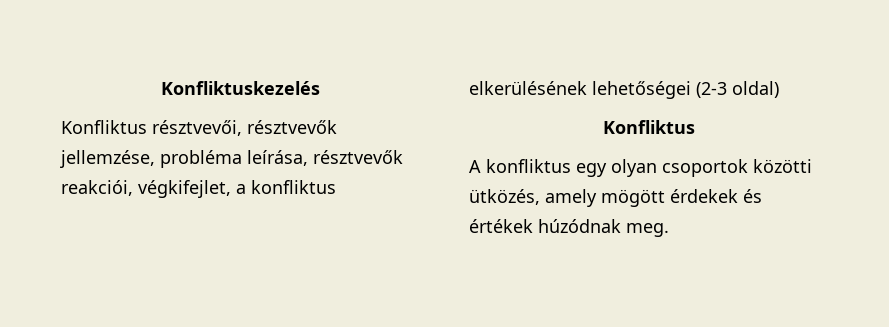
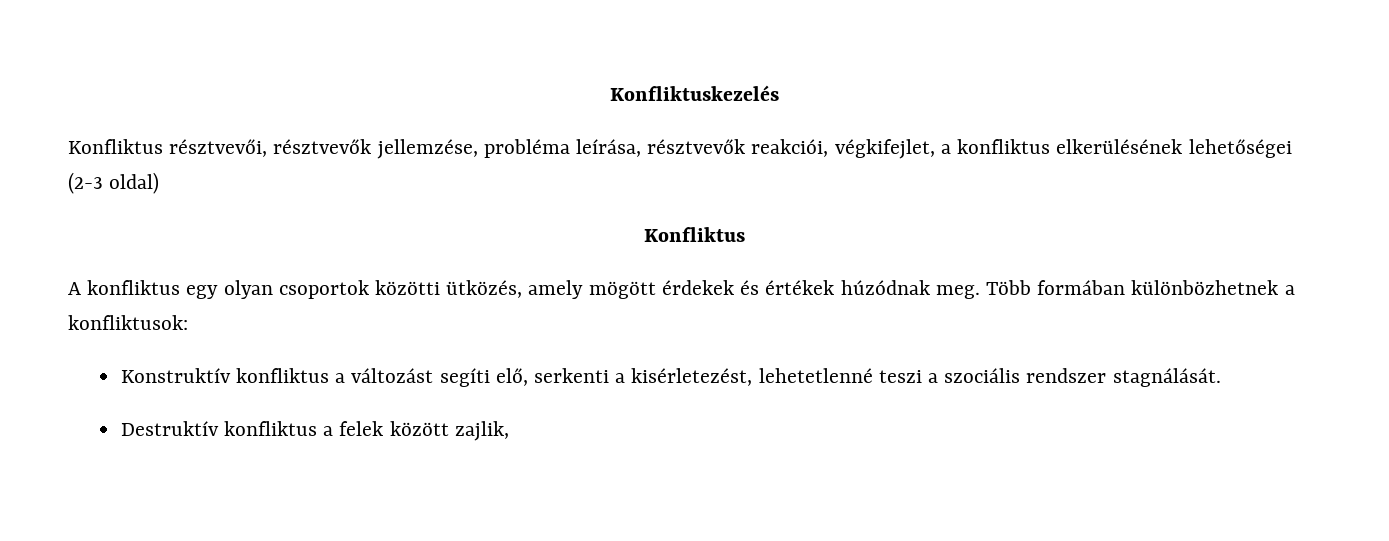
+ Több formában különbözhetnek a konfliktusok:
+ Konstruktív konfliktus a változást segíti elő, serkenti a kisérletezést, lehetetlenné teszi a szociális rendszer stagnálását.
+ Destruktív konfliktus a felek között zajlik,

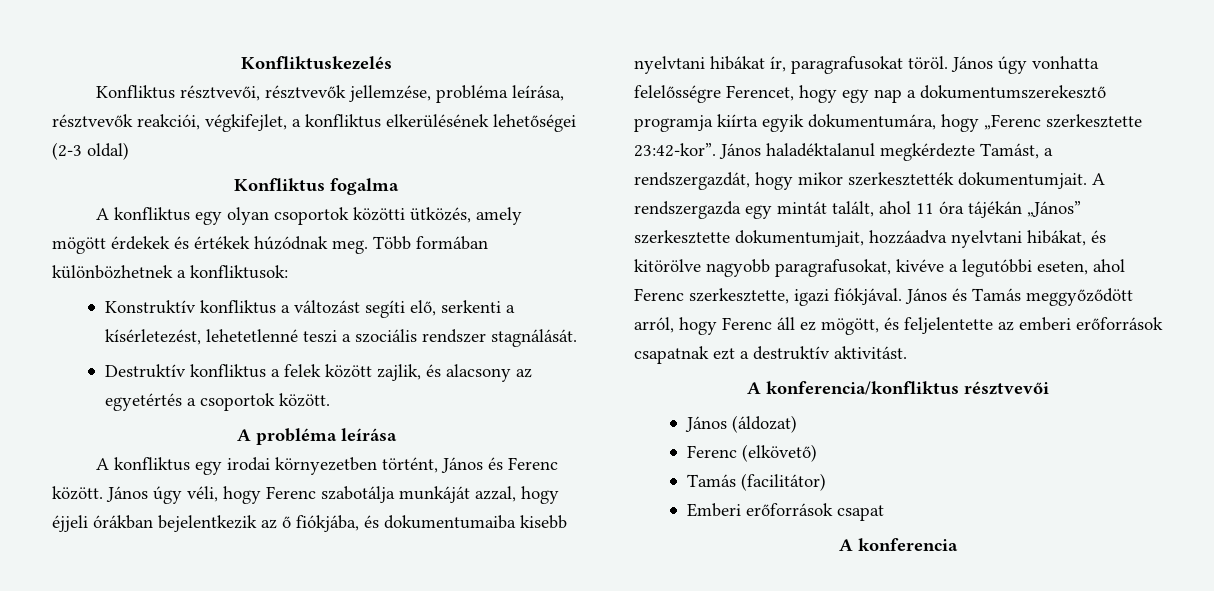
  Konfliktus résztvevői, résztvevők jellemzése, probléma leírása, résztvevők reakciói, végkifejlet, a konfliktus elkerülésének lehetőségei (2-3 oldal)
- Konfliktus
+ Konfliktus fogalma
- Konstruktív konfliktus a változást segíti elő, serkenti a kisérletezést, lehetetlenné teszi a szociális rendszer stagnálását.
+ Konstruktív konfliktus a változást segíti elő, serkenti a kísérletezést, lehetetlenné teszi a szociális rendszer stagnálását.
- Destruktív konfliktus a felek között zajlik,
+ Destruktív konfliktus a felek között zajlik, és alacsony az egyetértés a csoportok között.
+ A probléma leírása
+ A konfliktus egy irodai környezetben történt, János és Ferenc között. János úgy véli, hogy Ferenc szabotálja munkáját azzal, hogy éjjeli órákban bejelentkezik az ő fiókjába, és dokumentumaiba kisebb nyelvtani hibákat ír, paragrafusokat töröl. János úgy vonhatta felelősségre Ferencet, hogy egy nap a dokumentumszerekesztő programja kiírta egyik dokumentumára, hogy „Ferenc szerkesztette 23:42-kor”. János haladéktalanul megkérdezte Tamást, a rendszergazdát, hogy mikor szerkesztették dokumentumjait. A rendszergazda egy mintát talált, ahol 11 óra tájékán „János” szerkesztette dokumentumjait, hozzáadva nyelvtani hibákat, és kitörölve nagyobb paragrafusokat, kivéve a legutóbbi eseten, ahol Ferenc szerkesztette, igazi fiókjával. János és Tamás meggyőződött arról, hogy Ferenc áll ez mögött, és feljelentette az emberi erőforrások csapatnak ezt a destruktív aktivitást.
+ A konferencia/konfliktus résztvevői
+ János (áldozat)
+ Ferenc (elkövető)
+ Tamás (facilitátor)
+ Emberi erőforrások csapat
+ A konferencia

